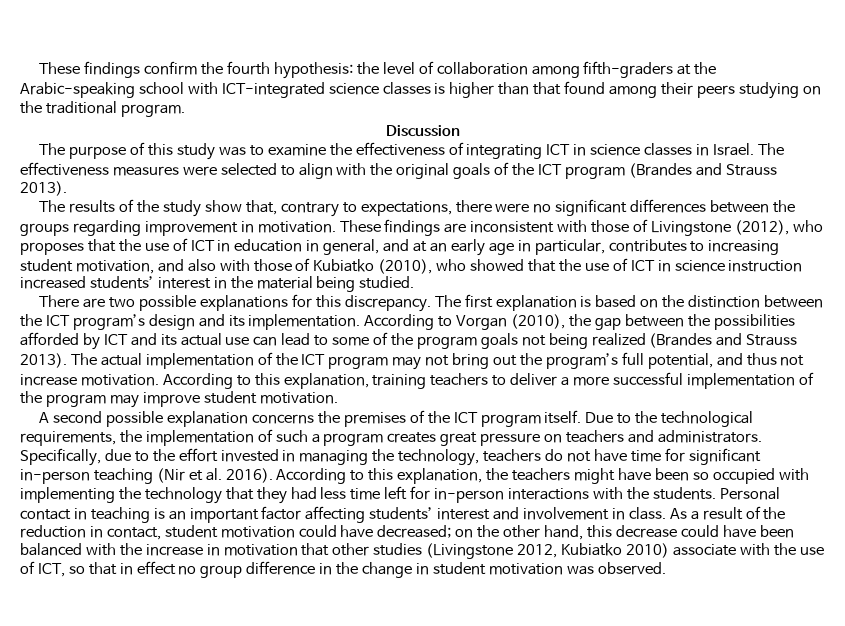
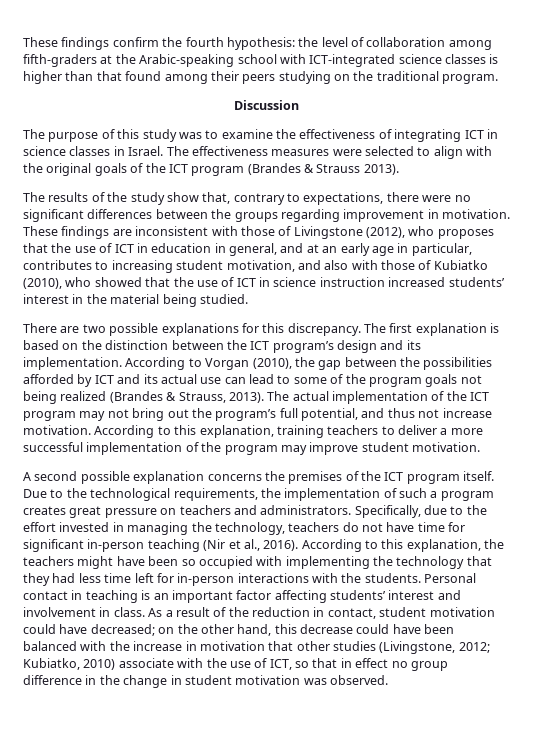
- The effectiveness measures were selected to align with the original goals of the ICT program (Brandes and Strauss 2013).
+ The effectiveness measures were selected to align with the original goals of the ICT program (Brandes & Strauss 2013).
- According to Vorgan (2010), the gap between the possibilities afforded by ICT and its actual use can lead to some of the program goals not being realized (Brandes and Strauss 2013).
+ According to Vorgan (2010), the gap between the possibilities afforded by ICT and its actual use can lead to some of the program goals not being realized (Brandes & Strauss, 2013).
- Specifically, due to the effort invested in managing the technology, teachers do not have time for significant in-person teaching (Nir et al. 2016).
+ Specifically, due to the effort invested in managing the technology, teachers do not have time for significant in-person teaching (Nir et al., 2016).
- As a result of the reduction in contact, student motivation could have decreased; on the other hand, this decrease could have been balanced with the increase in motivation that other studies (Livingstone 2012, Kubiatko 2010) associate with the use of ICT, so that in effect no group difference in the change in student motivation was observed.
+ As a result of the reduction in contact, student motivation could have decreased; on the other hand, this decrease could have been balanced with the increase in motivation that other studies (Livingstone, 2012; Kubiatko, 2010) associate with the use of ICT, so that in effect no group difference in the change in student motivation was observed.

